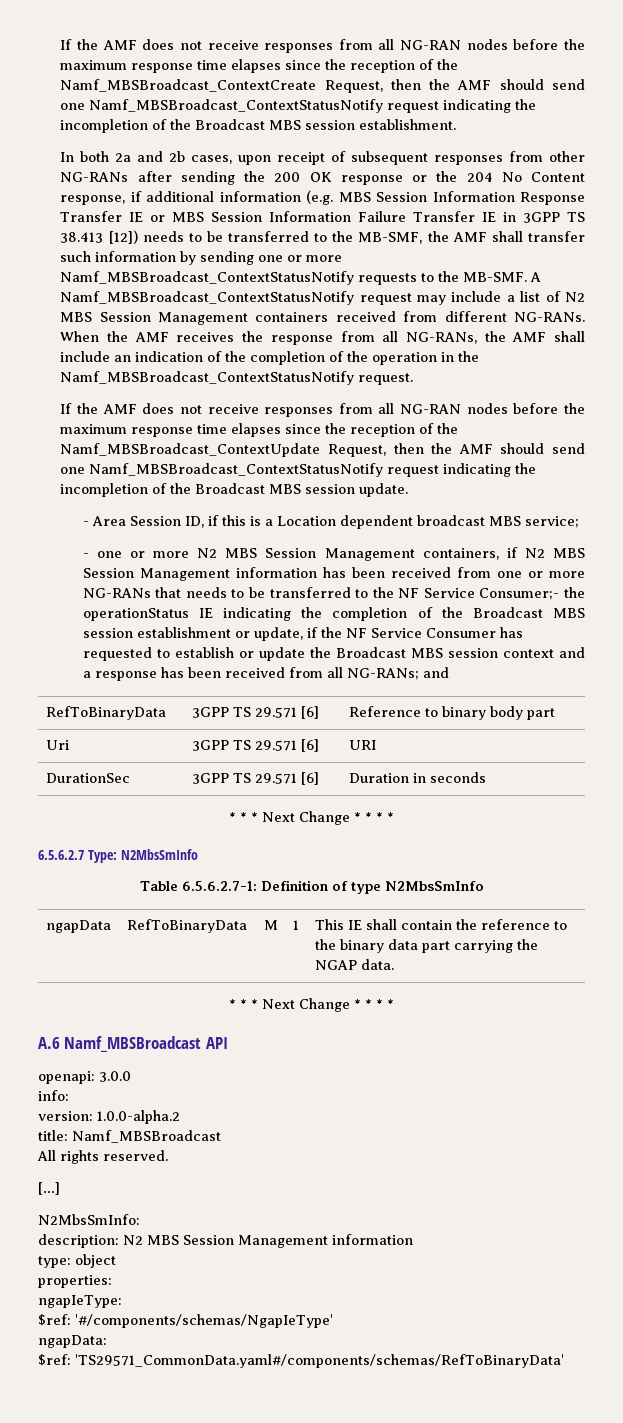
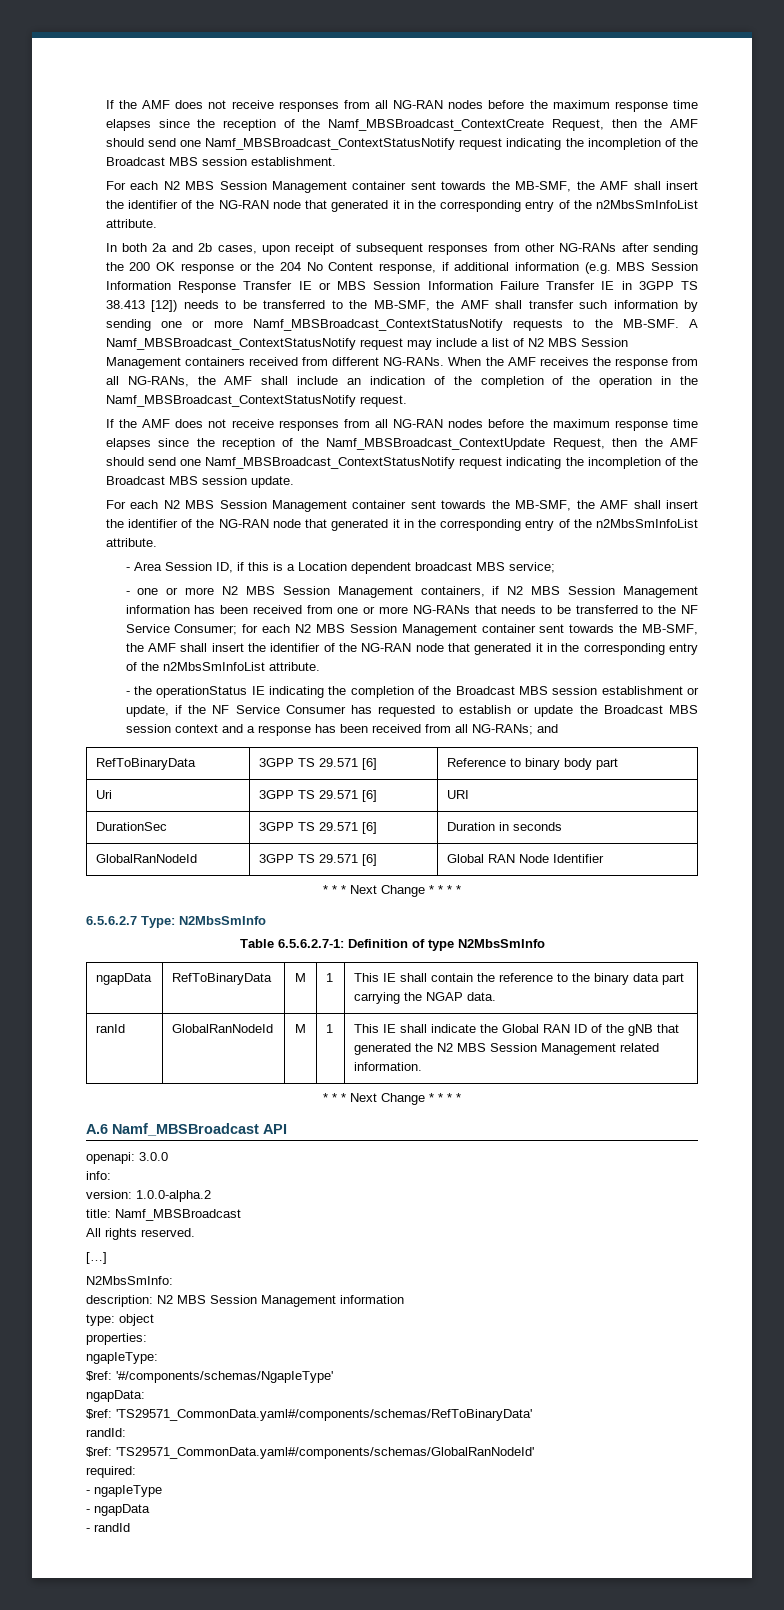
  If the AMF does not receive responses from all NG-RAN nodes before the maximum response time elapses since the reception of the Namf_MBSBroadcast_ContextCreate Request, then the AMF should send one Namf_MBSBroadcast_ContextStatusNotify request indicating the incompletion of the Broadcast MBS session establishment.
+ For each N2 MBS Session Management container sent towards the MB-SMF, the AMF shall insert the identifier of the NG-RAN node that generated it in the corresponding entry of the n2MbsSmInfoList attribute.
  If the AMF does not receive responses from all NG-RAN nodes before the maximum response time elapses since the reception of the Namf_MBSBroadcast_ContextUpdate Request, then the AMF should send one Namf_MBSBroadcast_ContextStatusNotify request indicating the incompletion of the Broadcast MBS session update.
+ For each N2 MBS Session Management container sent towards the MB-SMF, the AMF shall insert the identifier of the NG-RAN node that generated it in the corresponding entry of the n2MbsSmInfoList attribute.
- - one or more N2 MBS Session Management containers, if N2 MBS Session Management information has been received from one or more NG-RANs that needs to be transferred to the NF Service Consumer;- the operationStatus IE indicating the completion of the Broadcast MBS session establishment or update, if the NF Service Consumer has requested to establish or update the Broadcast MBS session context and a response has been received from all NG-RANs;
+ - one or more N2 MBS Session Management containers, if N2 MBS Session Management information has been received from one or more NG-RANs that needs to be transferred to the NF Service Consumer; for each N2 MBS Session Management container sent towards the MB-SMF, the AMF shall insert the identifier of the NG-RAN node that generated it in the corresponding entry of the n2MbsSmInfoList attribute.
+ - the operationStatus IE indicating the completion of the Broadcast MBS session establishment or update, if the NF Service Consumer has requested to establish or update the Broadcast MBS session context and a response has been received from all NG-RANs;
+ GlobalRanNodeId | 3GPP TS 29.571 [6] | Global RAN Node Identifier
+ ranId | GlobalRanNodeId | M | 1 | This IE shall indicate the Global RAN ID of the gNB that generated the N2 MBS Session Management related information.
+ randId:
+ $ref: 'TS29571_CommonData.yaml#/components/schemas/GlobalRanNodeId'
+ required:
+ - ngapIeType
+ - ngapData
+ - randId

